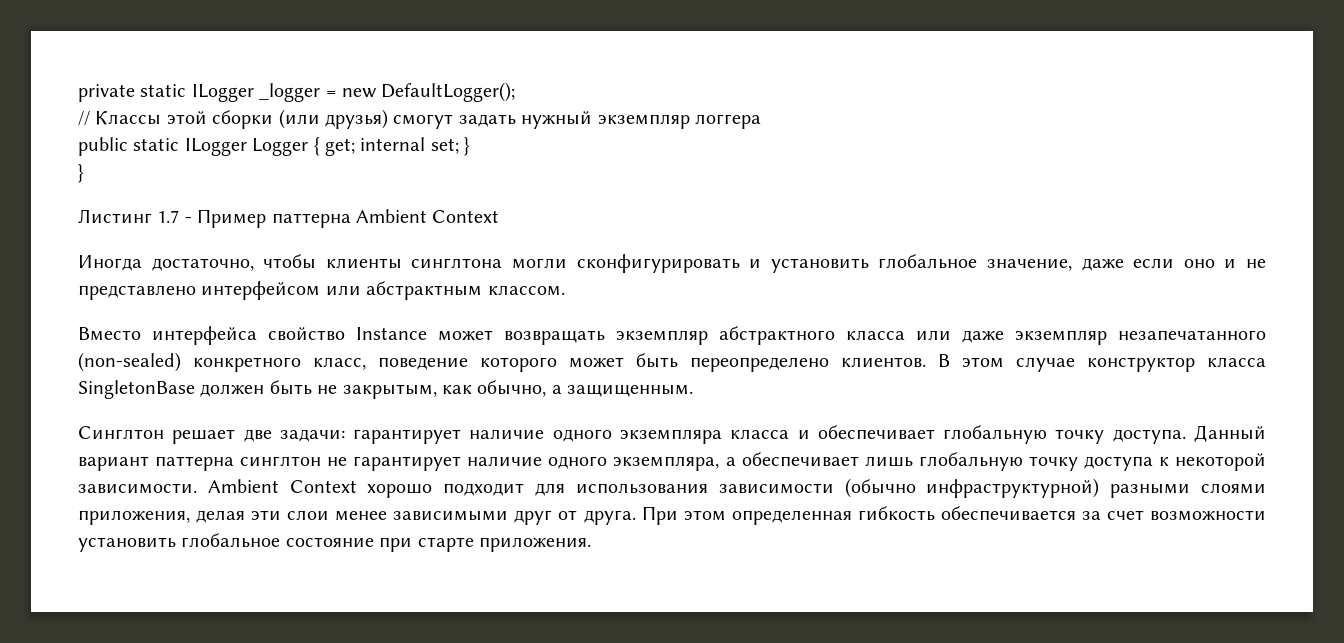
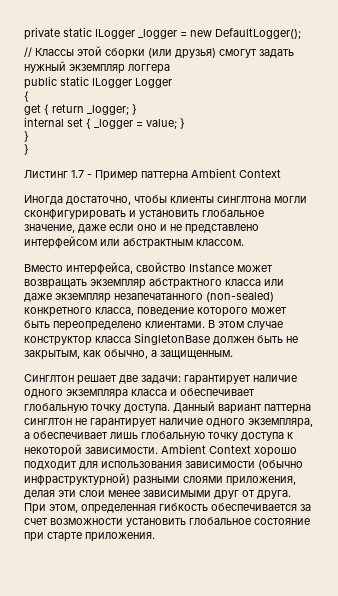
- public static ILogger Logger { get; internal set; }
+ public static ILogger Logger
+ {
+ get { return _logger; }
+ internal set { _logger = value; }
+ }
- Вместо интерфейса свойство Instance может возвращать экземпляр абстрактного класса или даже экземпляр незапечатанного (non-sealed) конкретного класс, поведение которого может быть переопределено клиентов.
+ Вместо интерфейса, свойство Instance может возвращать экземпляр абстрактного класса или даже экземпляр незапечатанного (non-sealed) конкретного класса, поведение которого может быть переопределено клиентами.
- При этом определенная гибкость обеспечивается за счет возможности установить глобальное состояние при старте приложения.
+ При этом, определенная гибкость обеспечивается за счет возможности установить глобальное состояние при старте приложения.

